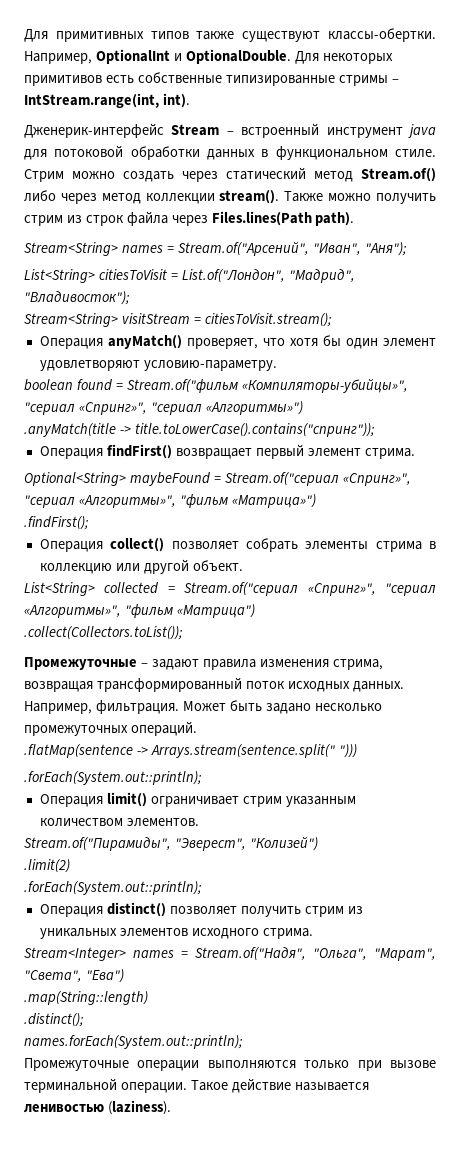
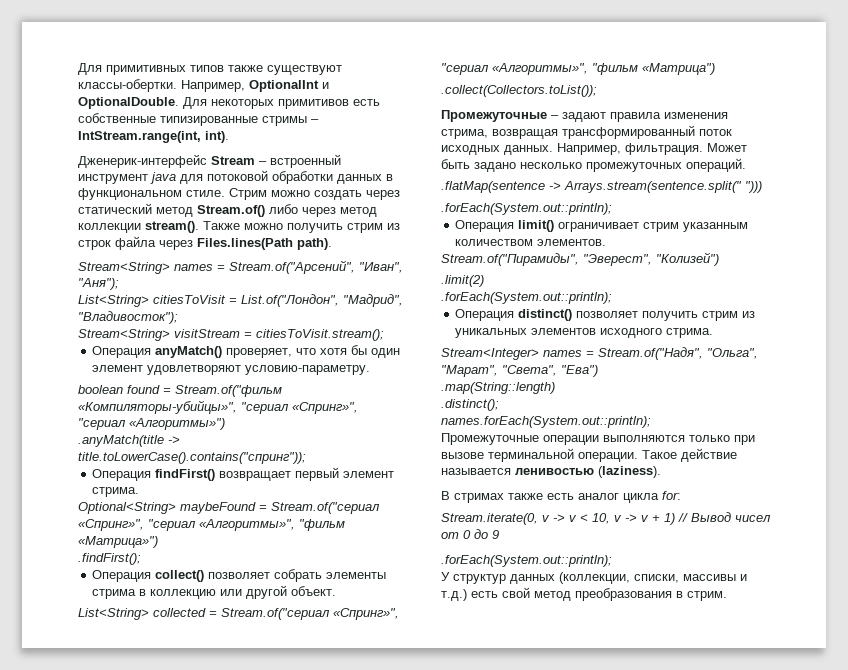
+ В стримах также есть аналог цикла for:
+ Stream.iterate(0, v -> v < 10, v -> v + 1) // Вывод чисел от 0 до 9
+ .forEach(System.out::println);
+ У структур данных (коллекции, списки, массивы и т.д.) есть свой метод преобразования в стрим.

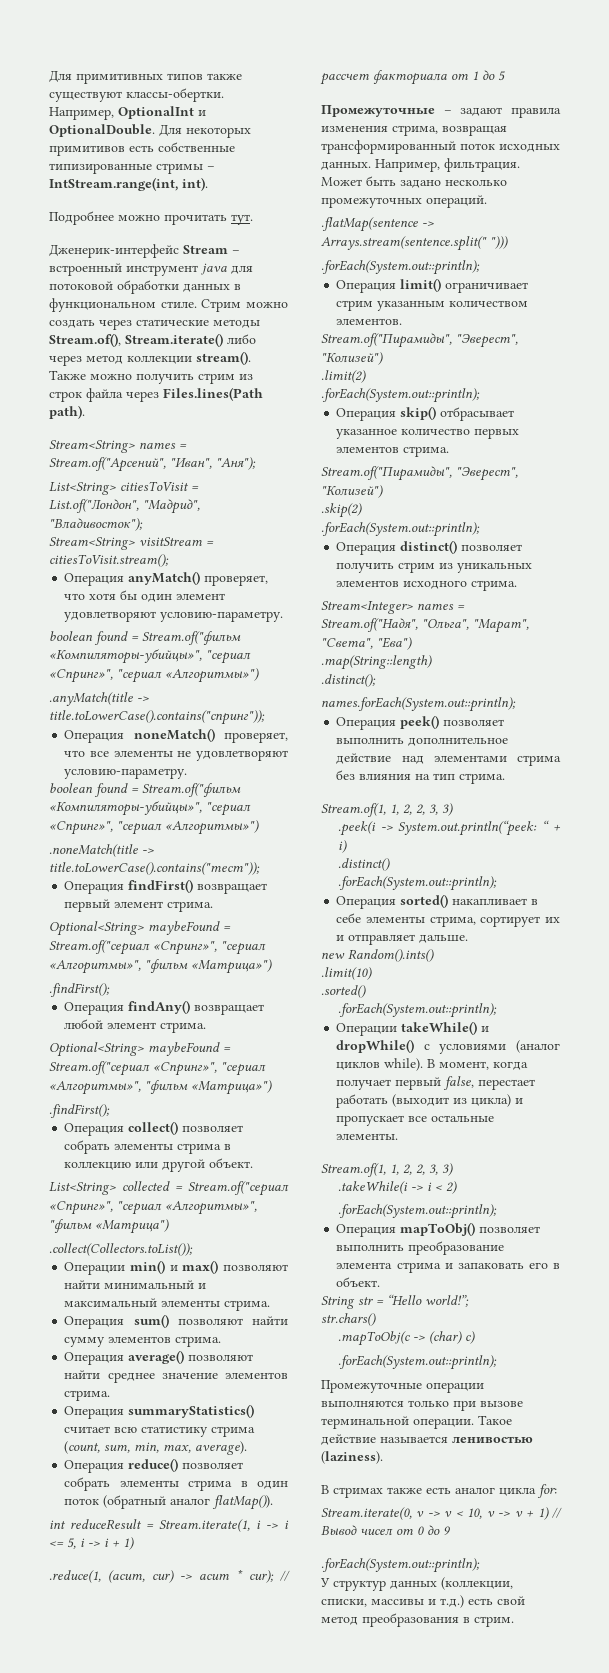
+ Подробнее можно прочитать тут.
- Стрим можно создать через статический метод Stream.of() либо через метод коллекции stream().
+ Стрим можно создать через статические методы Stream.of(), Stream.iterate() либо через метод коллекции stream().
+ Операция noneMatch() проверяет, что все элементы не удовлетворяют условию-параметру.
+ boolean found = Stream.of("фильм «Компиляторы-убийцы»", "сериал «Спринг»", "сериал «Алгоритмы»")
+ .noneMatch(title -> title.toLowerCase().contains("тест"));
+ Операция findAny() возвращает любой элемент стрима.
+ Optional<String> maybeFound = Stream.of("сериал «Спринг»", "сериал «Алгоритмы»", "фильм «Матрица»")
+ .findFirst();
+ Операции min() и max() позволяют найти минимальный и максимальный элементы стрима.
+ Операция sum() позволяют найти сумму элементов стрима.
+ Операция average() позволяют найти среднее значение элементов стрима.
+ Операция summaryStatistics() считает всю статистику стрима (count, sum, min, max, average).
+ Операция reduce() позволяет собрать элементы стрима в один поток (обратный аналог flatMap()).
+ int reduceResult = Stream.iterate(1, i -> i <= 5, i -> i + 1)
+ .reduce(1, (acum, cur) -> acum * cur); // рассчет факториала от 1 до 5
+ Операция skip() отбрасывает указанное количество первых элементов стрима.
+ Stream.of("Пирамиды", "Эверест", "Колизей")
+ .skip(2)
+ .forEach(System.out::println);
+ Операция peek() позволяет выполнить дополнительное действие над элементами стрима без влияния на тип стрима.
+ Stream.of(1, 1, 2, 2, 3, 3)
+ .peek(i -> System.out.println(“peek: “ + i)
+ .distinct()
+ .forEach(System.out::println);
+ Операция sorted() накапливает в себе элементы стрима, сортирует их и отправляет дальше.
+ new Random().ints()
+ .limit(10)
+ .sorted()
+ .forEach(System.out::println);
+ Операции takeWhile() и dropWhile() с условиями (аналог циклов while). В момент, когда получает первый false, перестает работать (выходит из цикла) и пропускает все остальные элементы.
+ Stream.of(1, 1, 2, 2, 3, 3)
+ .takeWhile(i -> i < 2)
+ .forEach(System.out::println);
+ Операция mapToObj() позволяет выполнить преобразование элемента стрима и запаковать его в объект.
+ String str = “Hello world!”;
+ str.chars()
+ .mapToObj(c -> (char) c)
+ .forEach(System.out::println);

